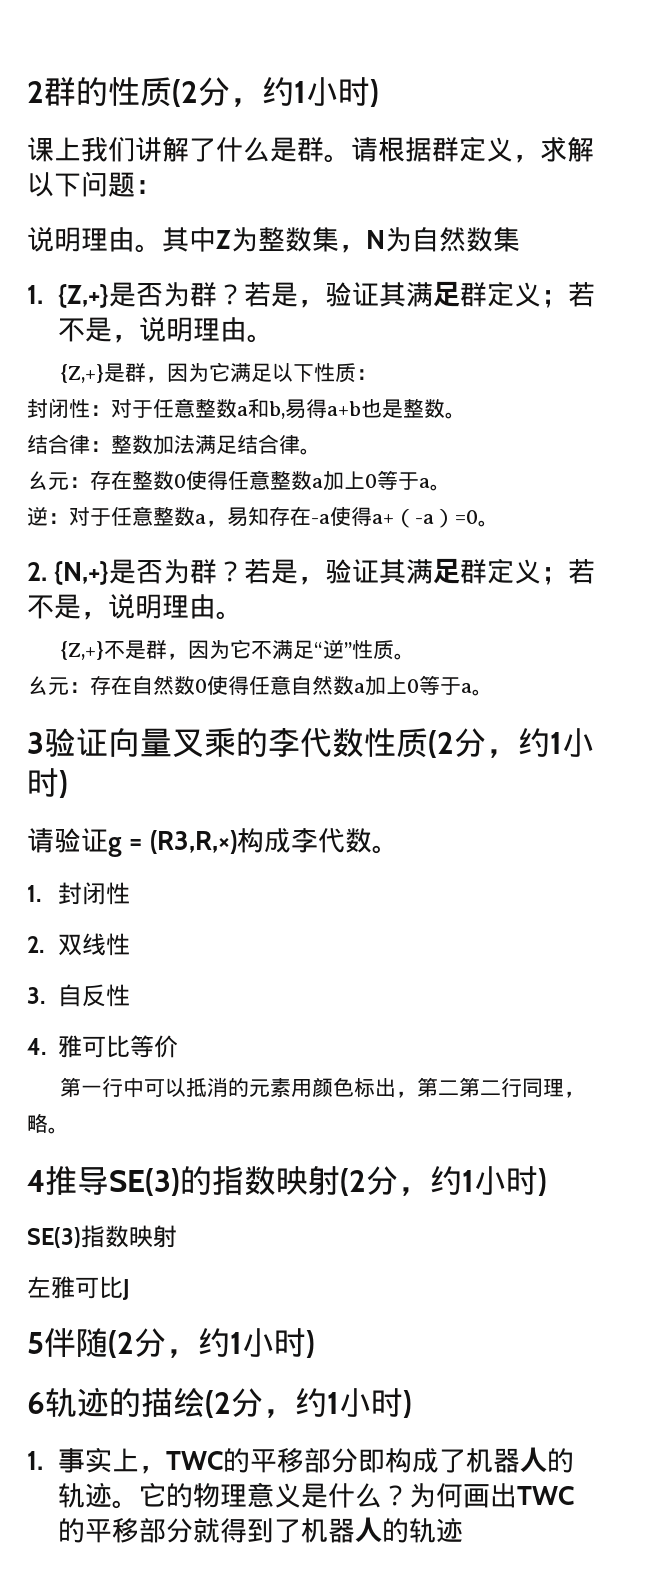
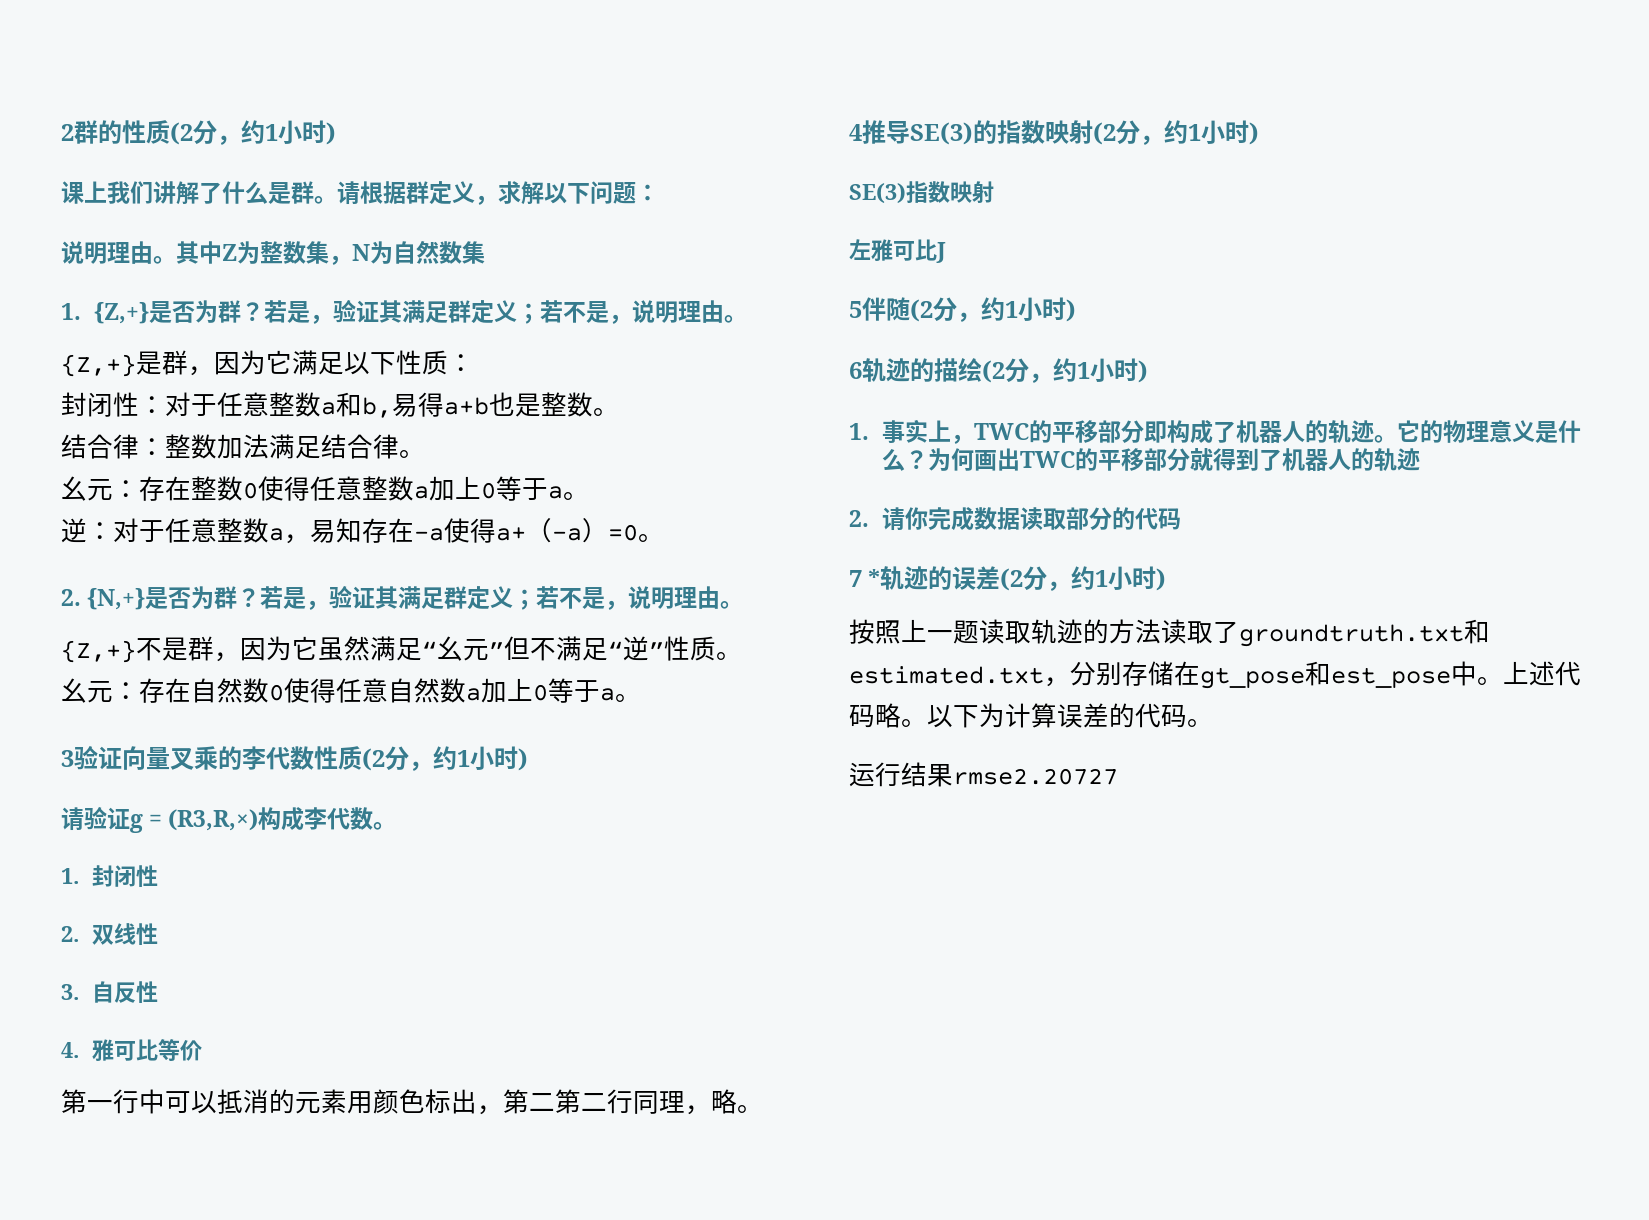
- {Z,+}不是群，因为它不满足“逆”性质。
+ {Z,+}不是群，因为它虽然满足“幺元”但不满足“逆”性质。
+ 2.请你完成数据读取部分的代码
+ 7 *轨迹的误差(2分，约1小时)
+ 按照上一题读取轨迹的方法读取了groundtruth.txt和estimated.txt，分别存储在gt_pose和est_pose中。上述代码略。以下为计算误差的代码。
+ 运行结果rmse2.20727

